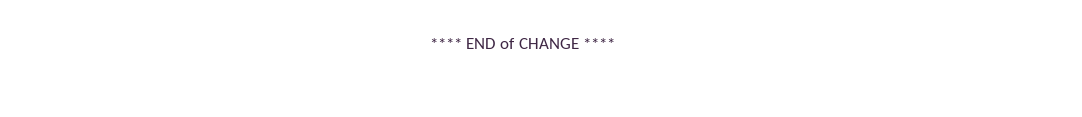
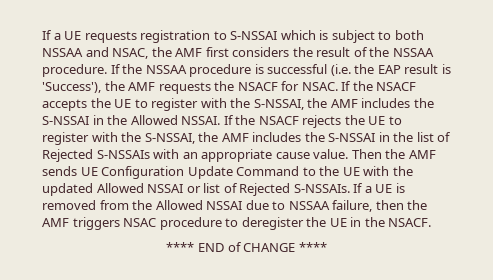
+ If a UE requests registration to S-NSSAI which is subject to both NSSAA and NSAC, the AMF first considers the result of the NSSAA procedure. If the NSSAA procedure is successful (i.e. the EAP result is 'Success'), the AMF requests the NSACF for NSAC. If the NSACF accepts the UE to register with the S-NSSAI, the AMF includes the S-NSSAI in the Allowed NSSAI. If the NSACF rejects the UE to register with the S-NSSAI, the AMF includes the S-NSSAI in the list of Rejected S-NSSAIs with an appropriate cause value. Then the AMF sends UE Configuration Update Command to the UE with the updated Allowed NSSAI or list of Rejected S-NSSAIs. If a UE is removed from the Allowed NSSAI due to NSSAA failure, then the AMF triggers NSAC procedure to deregister the UE in the NSACF.

